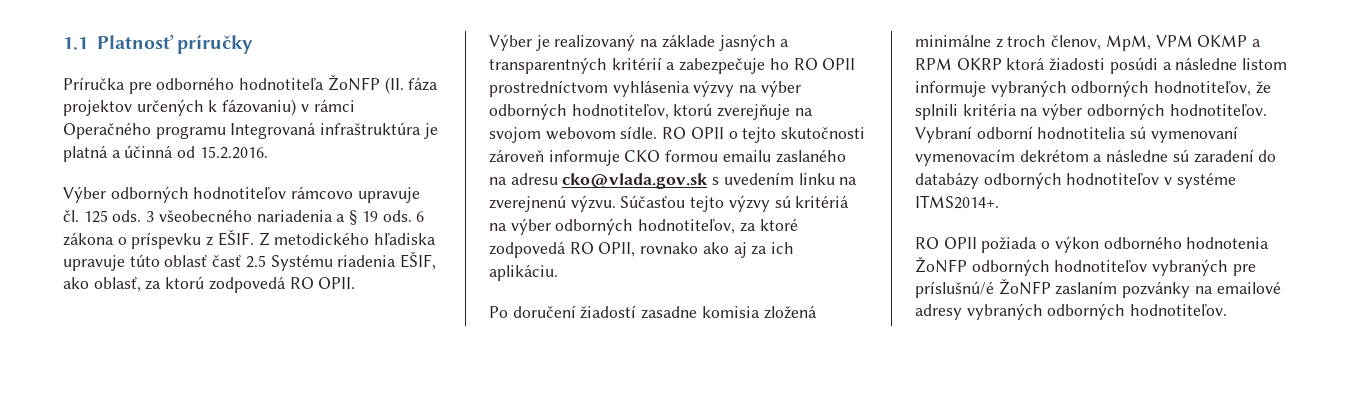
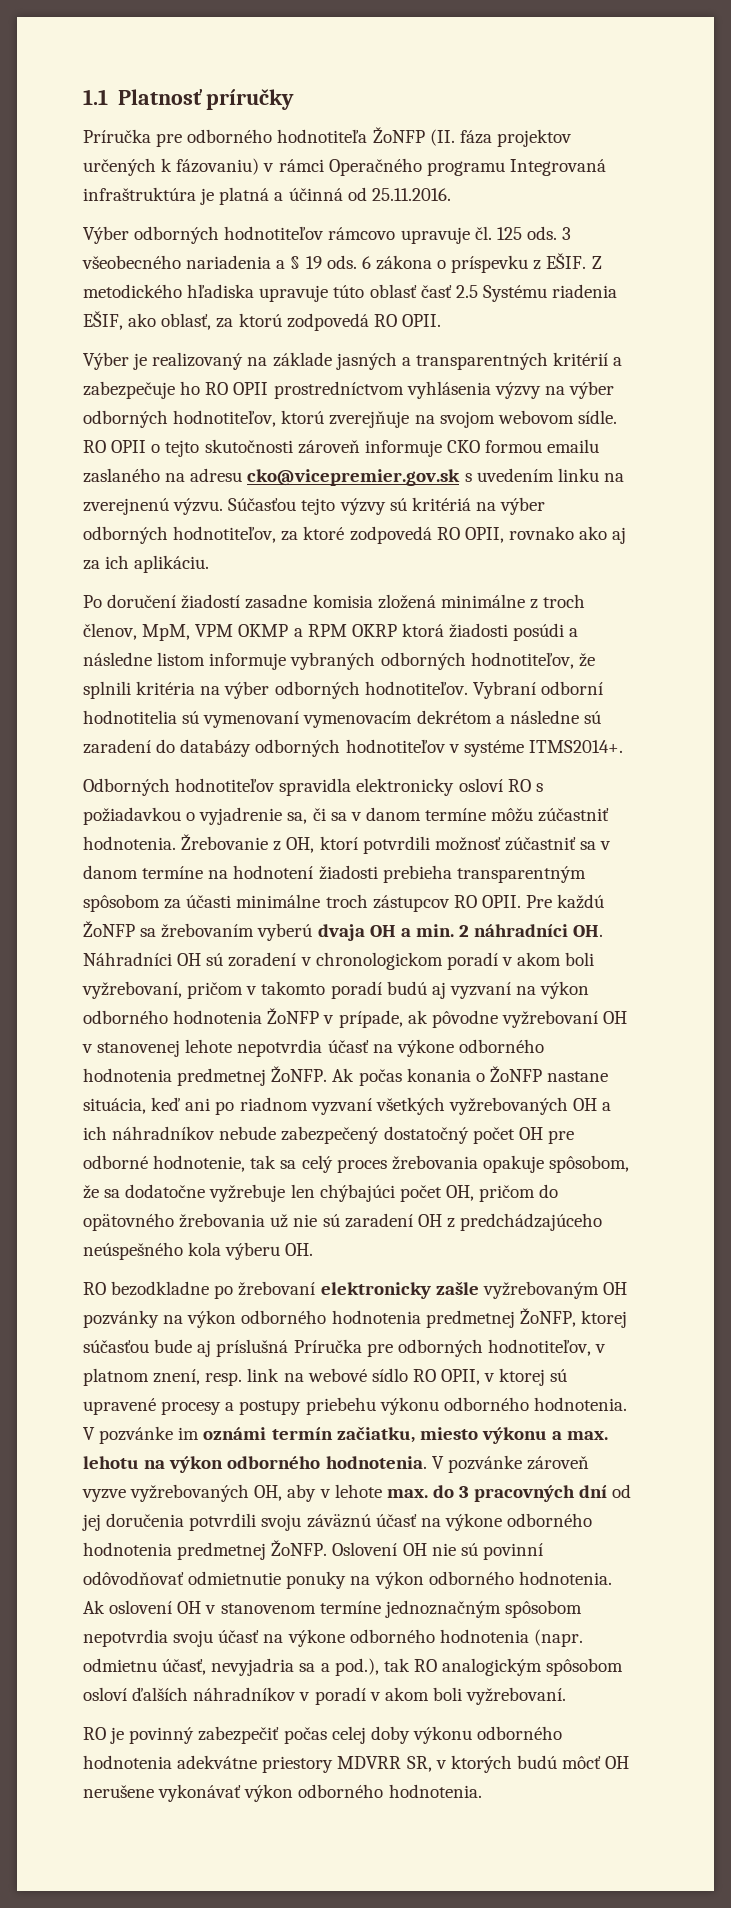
- Príručka pre odborného hodnotiteľa ŽoNFP (II. fáza projektov určených k fázovaniu) v rámci Operačného programu Integrovaná infraštruktúra je platná a účinná od 15.2.2016.
+ Príručka pre odborného hodnotiteľa ŽoNFP (II. fáza projektov určených k fázovaniu) v rámci Operačného programu Integrovaná infraštruktúra je platná a účinná od 25.11.2016.
- RO OPII o tejto skutočnosti zároveň informuje CKO formou emailu zaslaného na adresu cko@vlada.gov.sk s uvedením linku na zverejnenú výzvu.
+ RO OPII o tejto skutočnosti zároveň informuje CKO formou emailu zaslaného na adresu cko@vicepremier.gov.sk s uvedením linku na zverejnenú výzvu.
- RO OPII požiada o výkon odborného hodnotenia ŽoNFP odborných hodnotiteľov vybraných pre príslušnú/é ŽoNFP zaslaním pozvánky na emailové adresy vybraných odborných hodnotiteľov.
+ Odborných hodnotiteľov spravidla elektronicky osloví RO s požiadavkou o vyjadrenie sa, či sa v danom termíne môžu zúčastniť hodnotenia. Žrebovanie z OH, ktorí potvrdili možnosť zúčastniť sa v danom termíne na hodnotení žiadosti prebieha transparentným spôsobom za účasti minimálne troch zástupcov RO OPII. Pre každú ŽoNFP sa žrebovaním vyberú dvaja OH a min. 2 náhradníci OH. Náhradníci OH sú zoradení v chronologickom poradí v akom boli vyžrebovaní, pričom v takomto poradí budú aj vyzvaní na výkon odborného hodnotenia ŽoNFP v prípade, ak pôvodne vyžrebovaní OH v stanovenej lehote nepotvrdia účasť na výkone odborného hodnotenia predmetnej ŽoNFP. Ak počas konania o ŽoNFP nastane situácia, keď ani po riadnom vyzvaní všetkých vyžrebovaných OH a ich náhradníkov nebude zabezpečený dostatočný počet OH pre odborné hodnotenie, tak sa celý proces žrebovania opakuje spôsobom, že sa dodatočne vyžrebuje len chýbajúci počet OH, pričom do opätovného žrebovania už nie sú zaradení OH z predchádzajúceho neúspešného kola výberu OH.
+ RO bezodkladne po žrebovaní elektronicky zašle vyžrebovaným OH pozvánky na výkon odborného hodnotenia predmetnej ŽoNFP, ktorej súčasťou bude aj príslušná Príručka pre odborných hodnotiteľov, v platnom znení, resp. link na webové sídlo RO OPII, v ktorej sú upravené procesy a postupy priebehu výkonu odborného hodnotenia. V pozvánke im oznámi termín začiatku, miesto výkonu a max. lehotu na výkon odborného hodnotenia. V pozvánke zároveň vyzve vyžrebovaných OH, aby v lehote max. do 3 pracovných dní od jej doručenia potvrdili svoju záväznú účasť na výkone odborného hodnotenia predmetnej ŽoNFP. Oslovení OH nie sú povinní odôvodňovať odmietnutie ponuky na výkon odborného hodnotenia. Ak oslovení OH v stanovenom termíne jednoznačným spôsobom nepotvrdia svoju účasť na výkone odborného hodnotenia (napr. odmietnu účasť, nevyjadria sa a pod.), tak RO analogickým spôsobom osloví ďalších náhradníkov v poradí v akom boli vyžrebovaní.
+ RO je povinný zabezpečiť počas celej doby výkonu odborného hodnotenia adekvátne priestory MDVRR SR, v ktorých budú môcť OH nerušene vykonávať výkon odborného hodnotenia.

